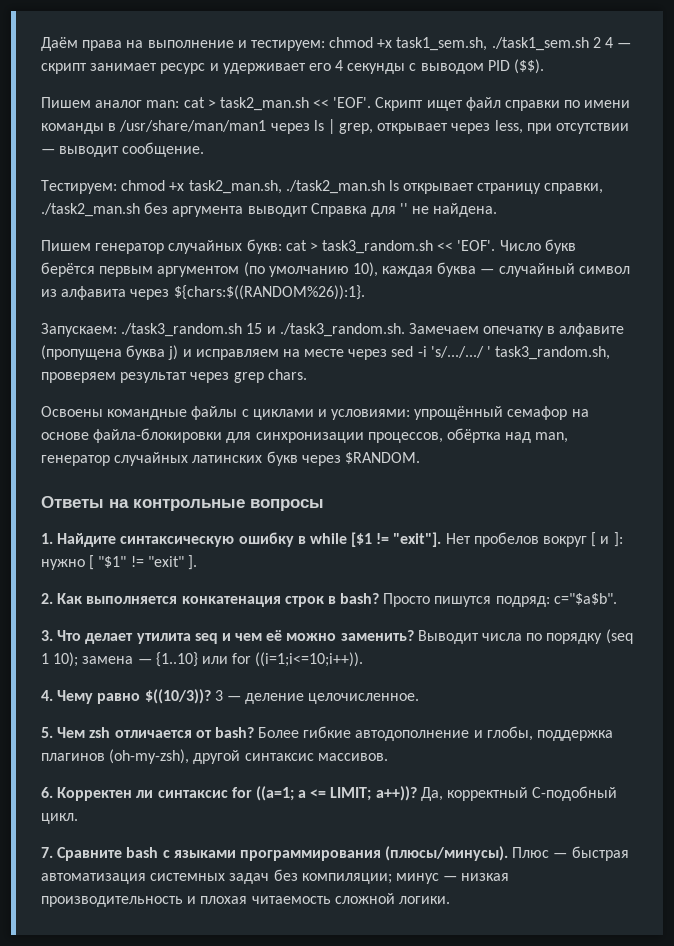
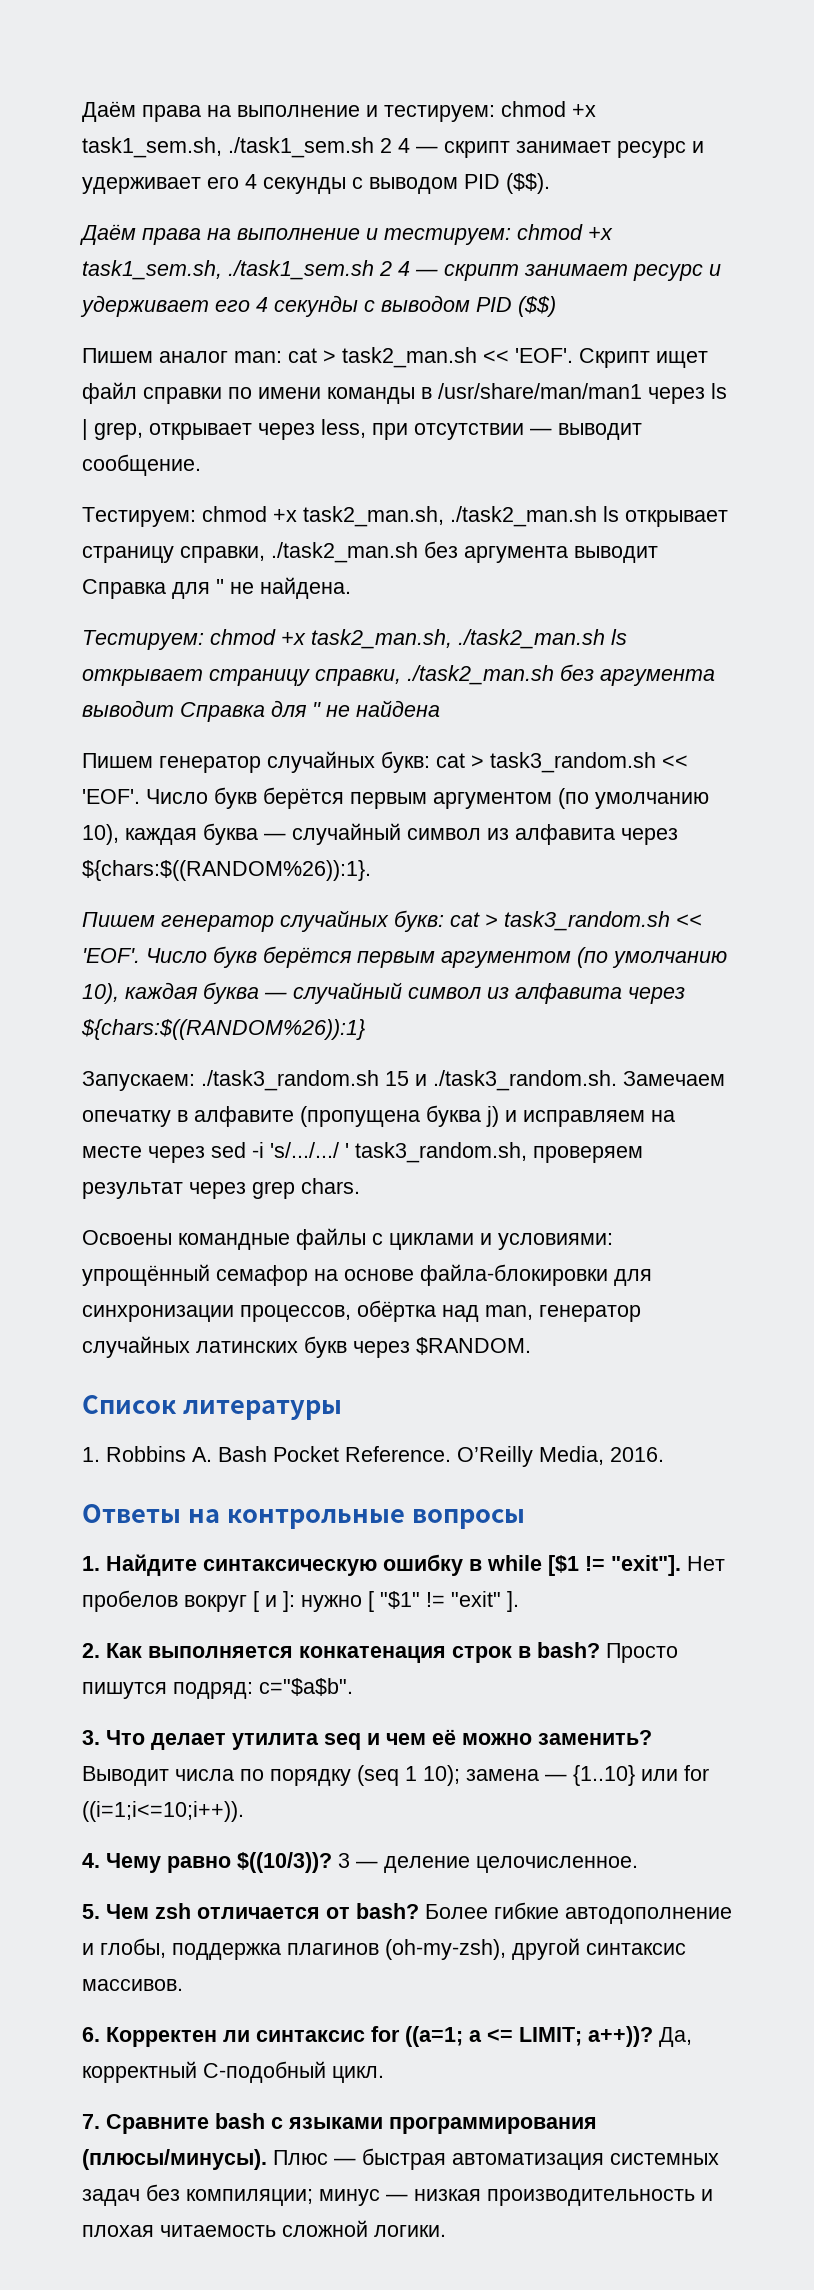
+ Даём права на выполнение и тестируем: chmod +x task1_sem.sh, ./task1_sem.sh 2 4 — скрипт занимает ресурс и удерживает его 4 секунды с выводом PID ($$)
+ Тестируем: chmod +x task2_man.sh, ./task2_man.sh ls открывает страницу справки, ./task2_man.sh без аргумента выводит Справка для '' не найдена
+ Пишем генератор случайных букв: cat > task3_random.sh << 'EOF'. Число букв берётся первым аргументом (по умолчанию 10), каждая буква — случайный символ из алфавита через ${chars:$((RANDOM%26)):1}
+ Список литературы
+ 1. Robbins A. Bash Pocket Reference. O’Reilly Media, 2016.

